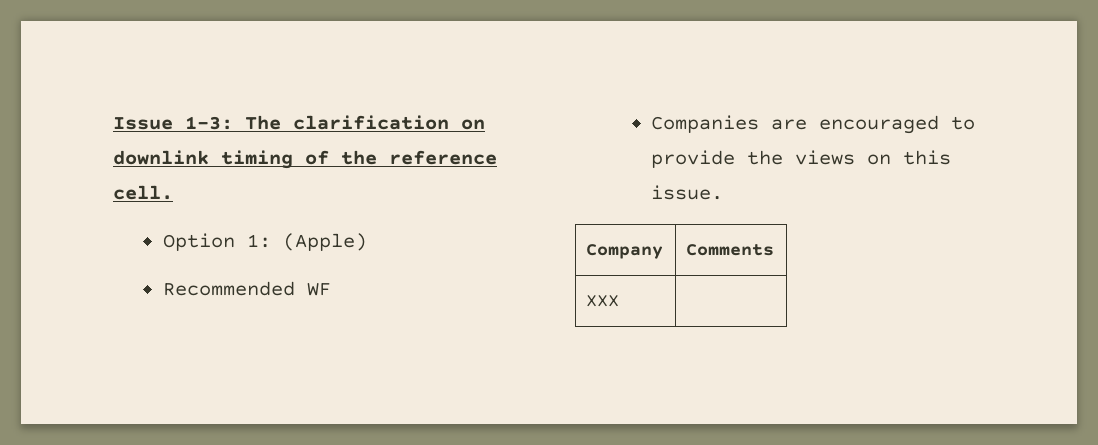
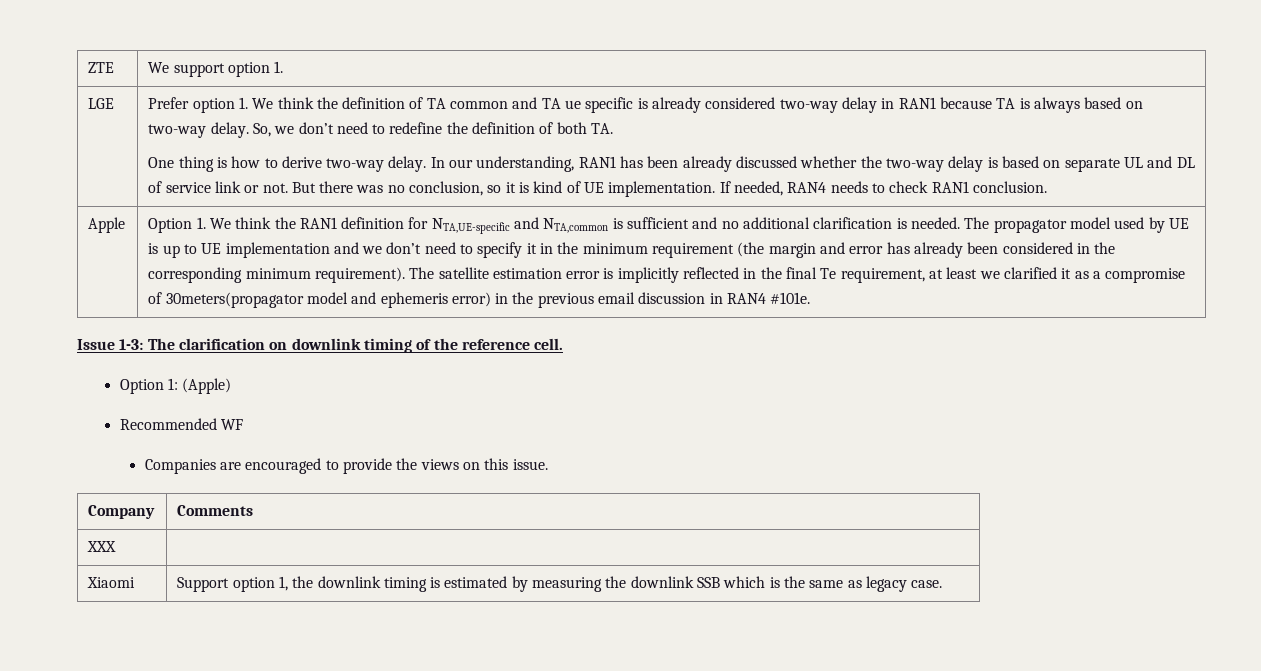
+ ZTE | We support option 1.
+ LGE | Prefer option 1. We think the definition of TA common and TA ue specific is already considered two-way delay in RAN1 because TA is always based on two-way delay. So, we don’t need to redefine the definition of both TA.
+ One thing is how to derive two-way delay. In our understanding, RAN1 has been already discussed whether the two-way delay is based on separate UL and DL of service link or not. But there was no conclusion, so it is kind of UE implementation. If needed, RAN4 needs to check RAN1 conclusion.
+ Apple | Option 1. We think the RAN1 definition for NTA,UE-specific and NTA,common is sufficient and no additional clarification is needed. The propagator model used by UE is up to UE implementation and we don’t need to specify it in the minimum requirement (the margin and error has already been considered in the corresponding minimum requirement). The satellite estimation error is implicitly reflected in the final Te requirement, at least we clarified it as a compromise of 30meters(propagator model and ephemeris error) in the previous email discussion in RAN4 #101e.
+ Xiaomi | Support option 1, the downlink timing is estimated by measuring the downlink SSB which is the same as legacy case.

